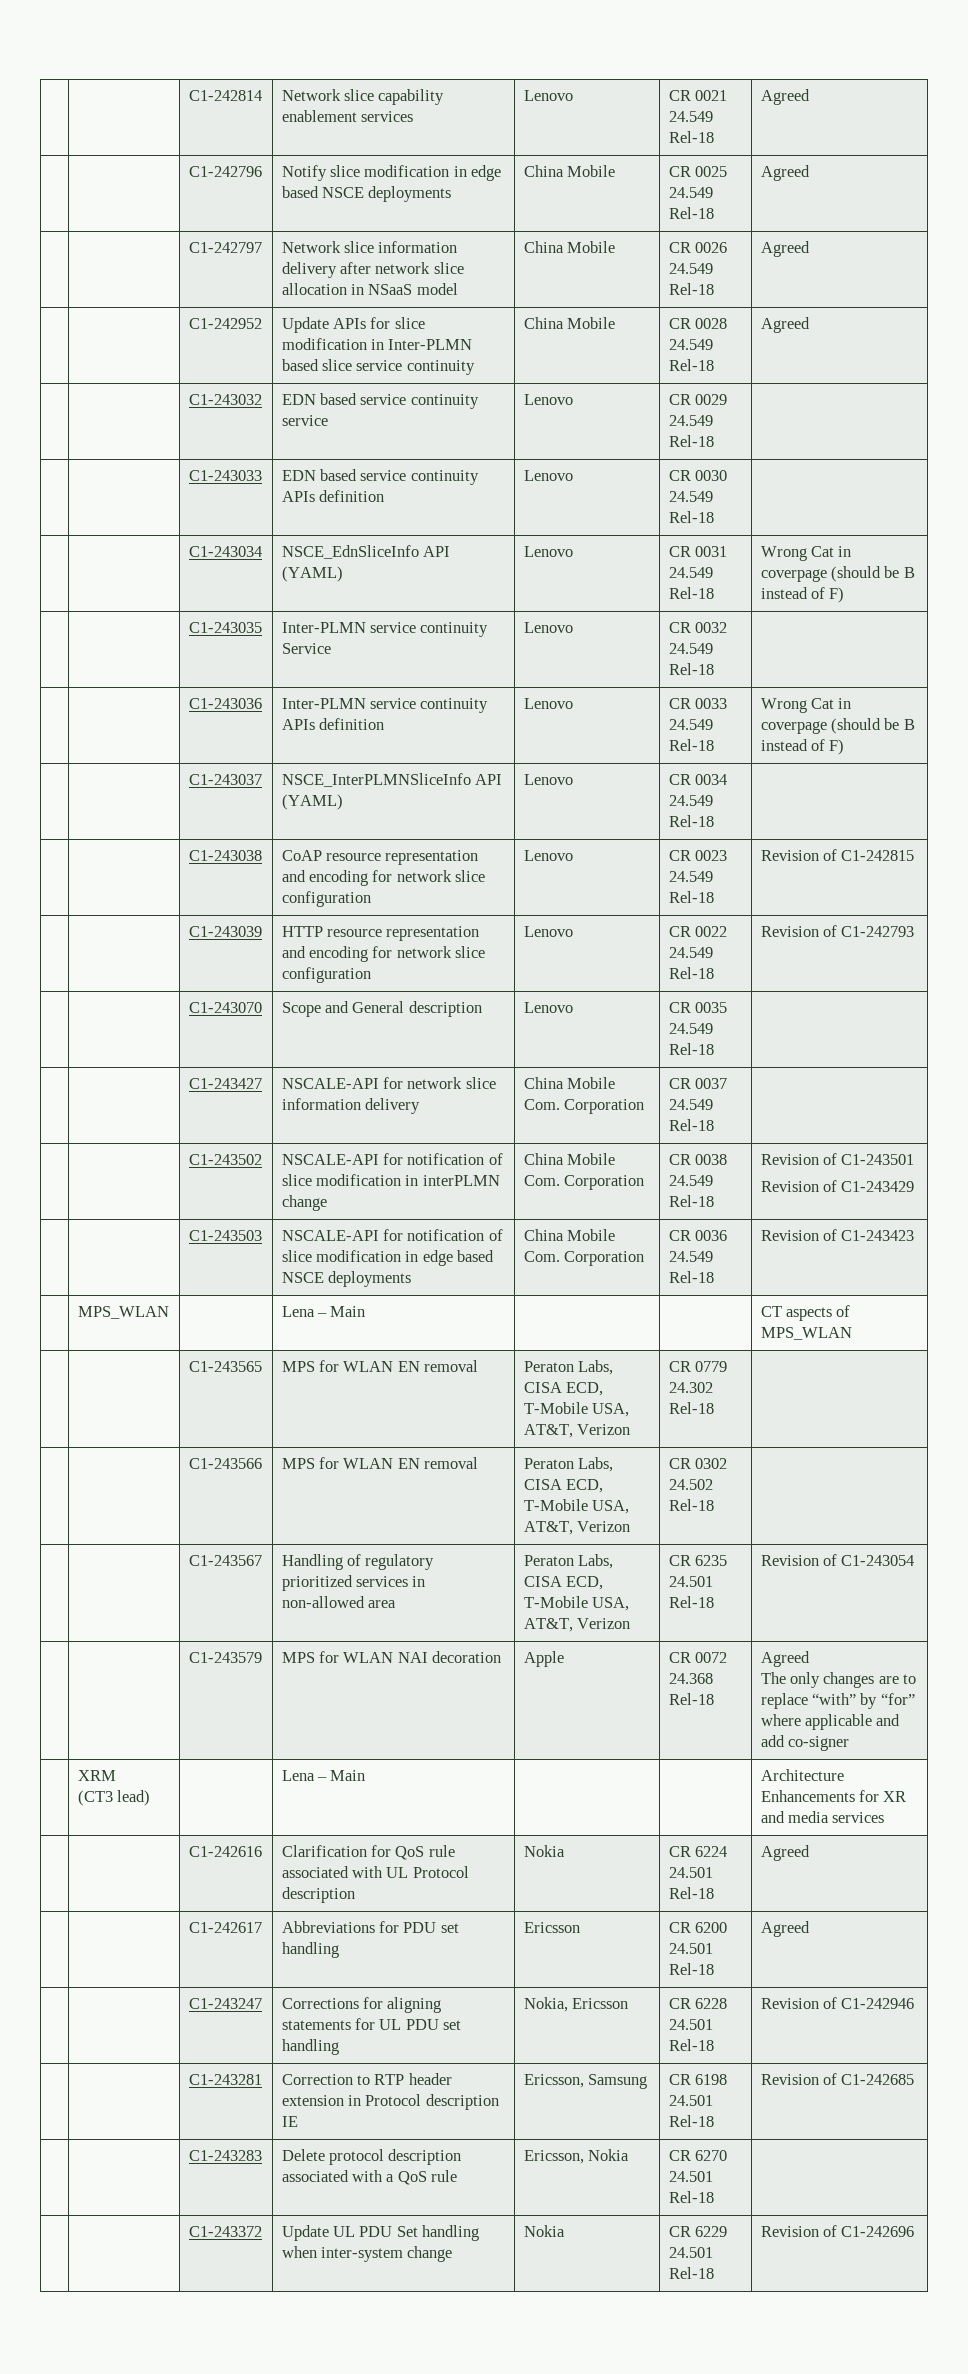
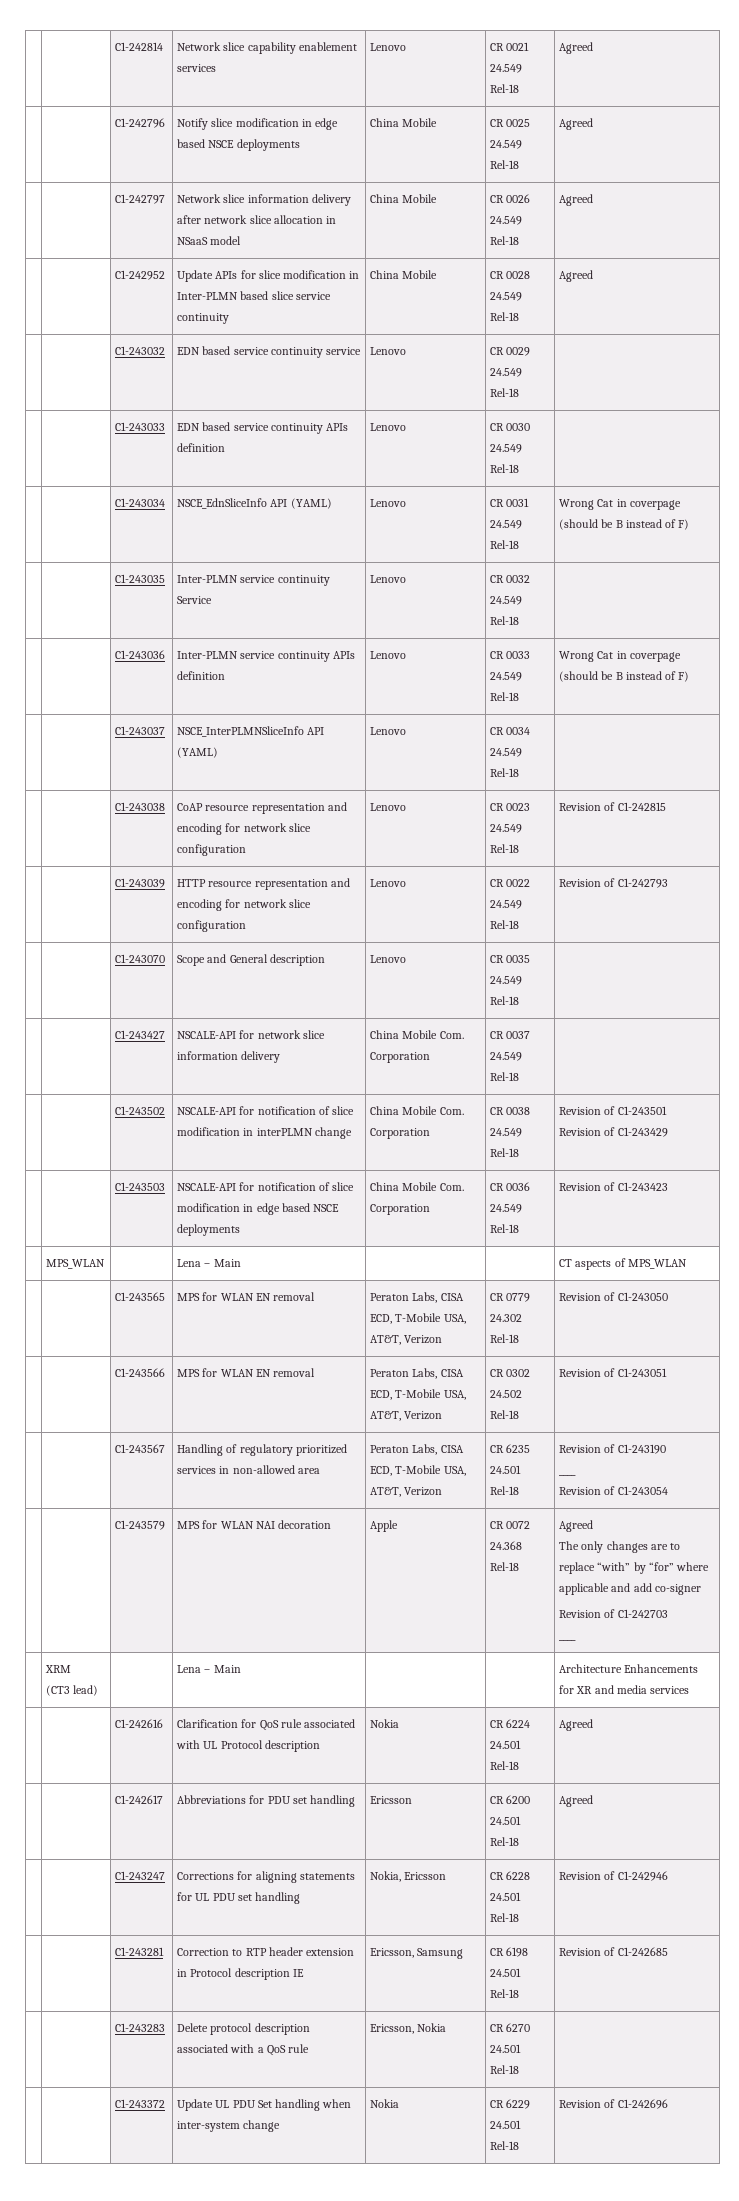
- | | C1-243565 | MPS for WLAN EN removal | Peraton Labs, CISA ECD, T-Mobile USA, AT&T, Verizon | CR 0779 24.302 Rel-18 |
+ | | C1-243565 | MPS for WLAN EN removal | Peraton Labs, CISA ECD, T-Mobile USA, AT&T, Verizon | CR 0779 24.302 Rel-18 | Revision of C1-243050
- | | C1-243566 | MPS for WLAN EN removal | Peraton Labs, CISA ECD, T-Mobile USA, AT&T, Verizon | CR 0302 24.502 Rel-18 |
+ | | C1-243566 | MPS for WLAN EN removal | Peraton Labs, CISA ECD, T-Mobile USA, AT&T, Verizon | CR 0302 24.502 Rel-18 | Revision of C1-243051
- | | C1-243567 | Handling of regulatory prioritized services in non-allowed area | Peraton Labs, CISA ECD, T-Mobile USA, AT&T, Verizon | CR 6235 24.501 Rel-18 | Revision of C1-243054
+ | | C1-243567 | Handling of regulatory prioritized services in non-allowed area | Peraton Labs, CISA ECD, T-Mobile USA, AT&T, Verizon | CR 6235 24.501 Rel-18 | Revision of C1-243190
+ ____
+ Revision of C1-243054
  | | C1-243579 | MPS for WLAN NAI decoration | Apple | CR 0072 24.368 Rel-18 | Agreed
  The only changes are to replace “with” by “for” where applicable and add co-signer
+ Revision of C1-242703
+ ____

